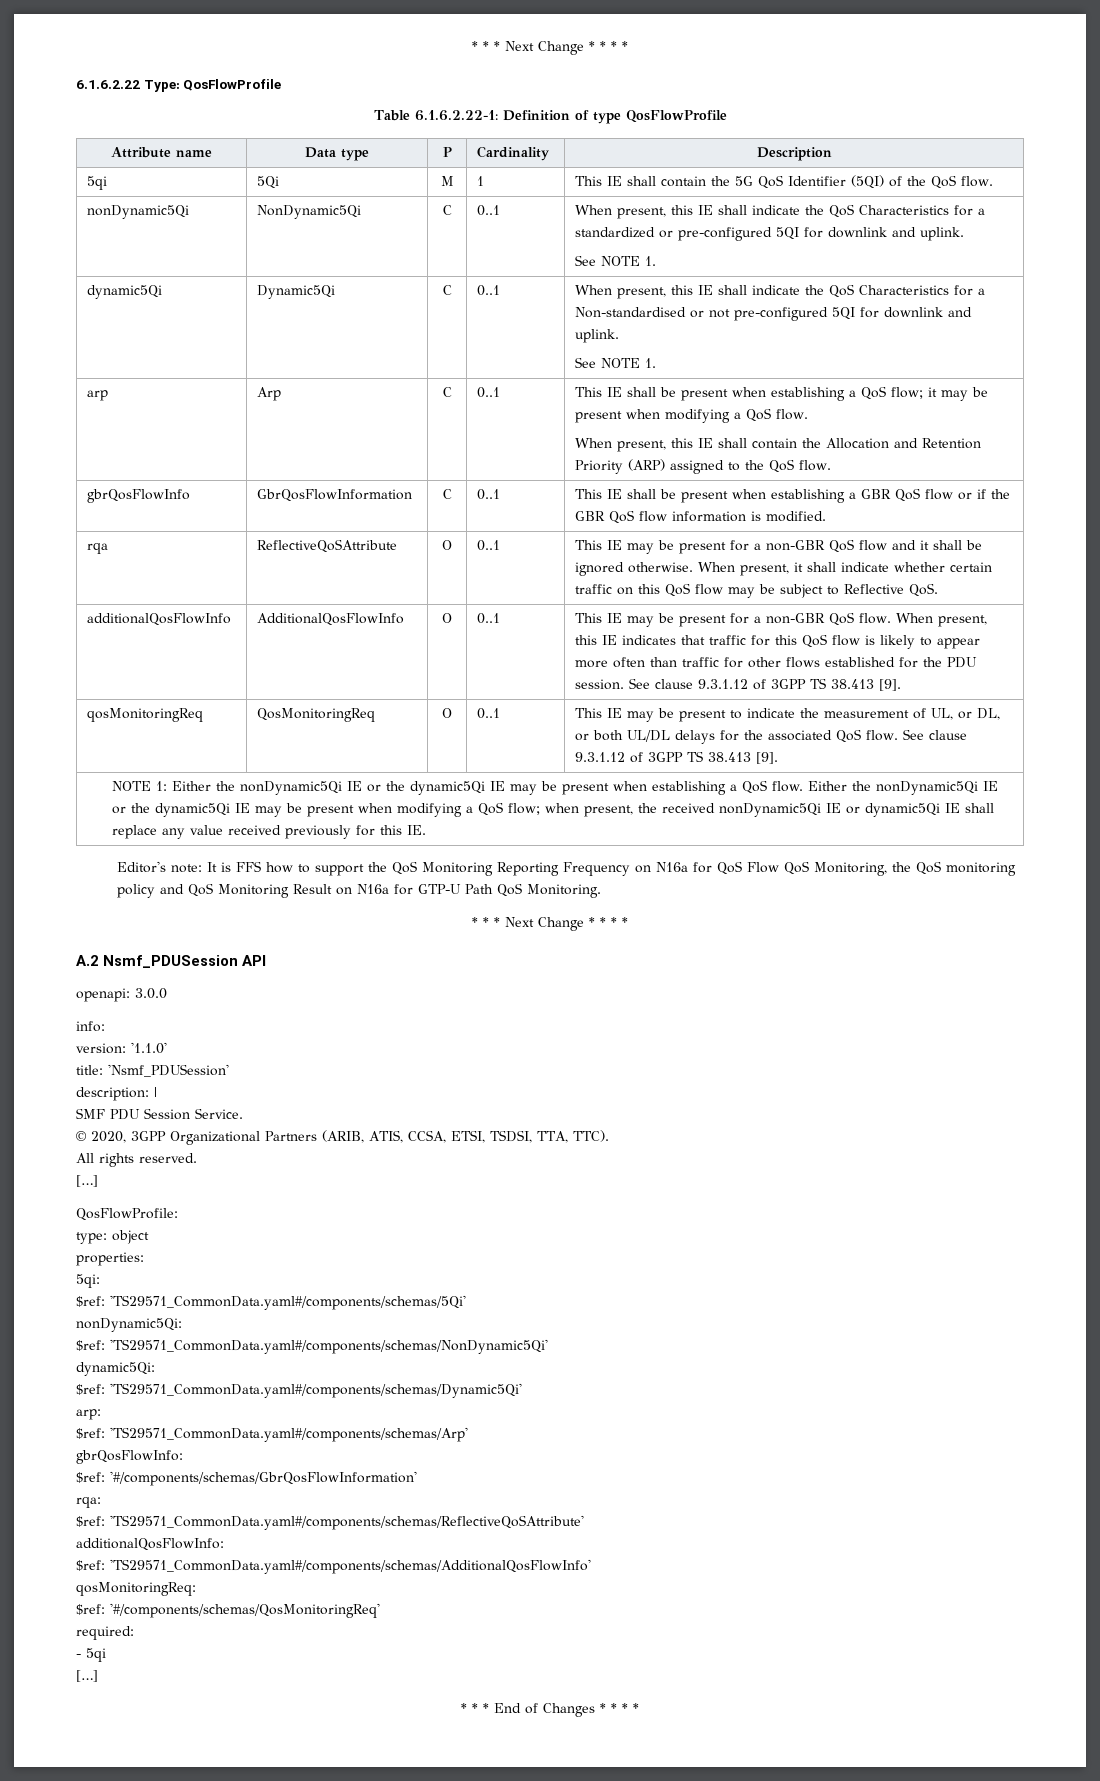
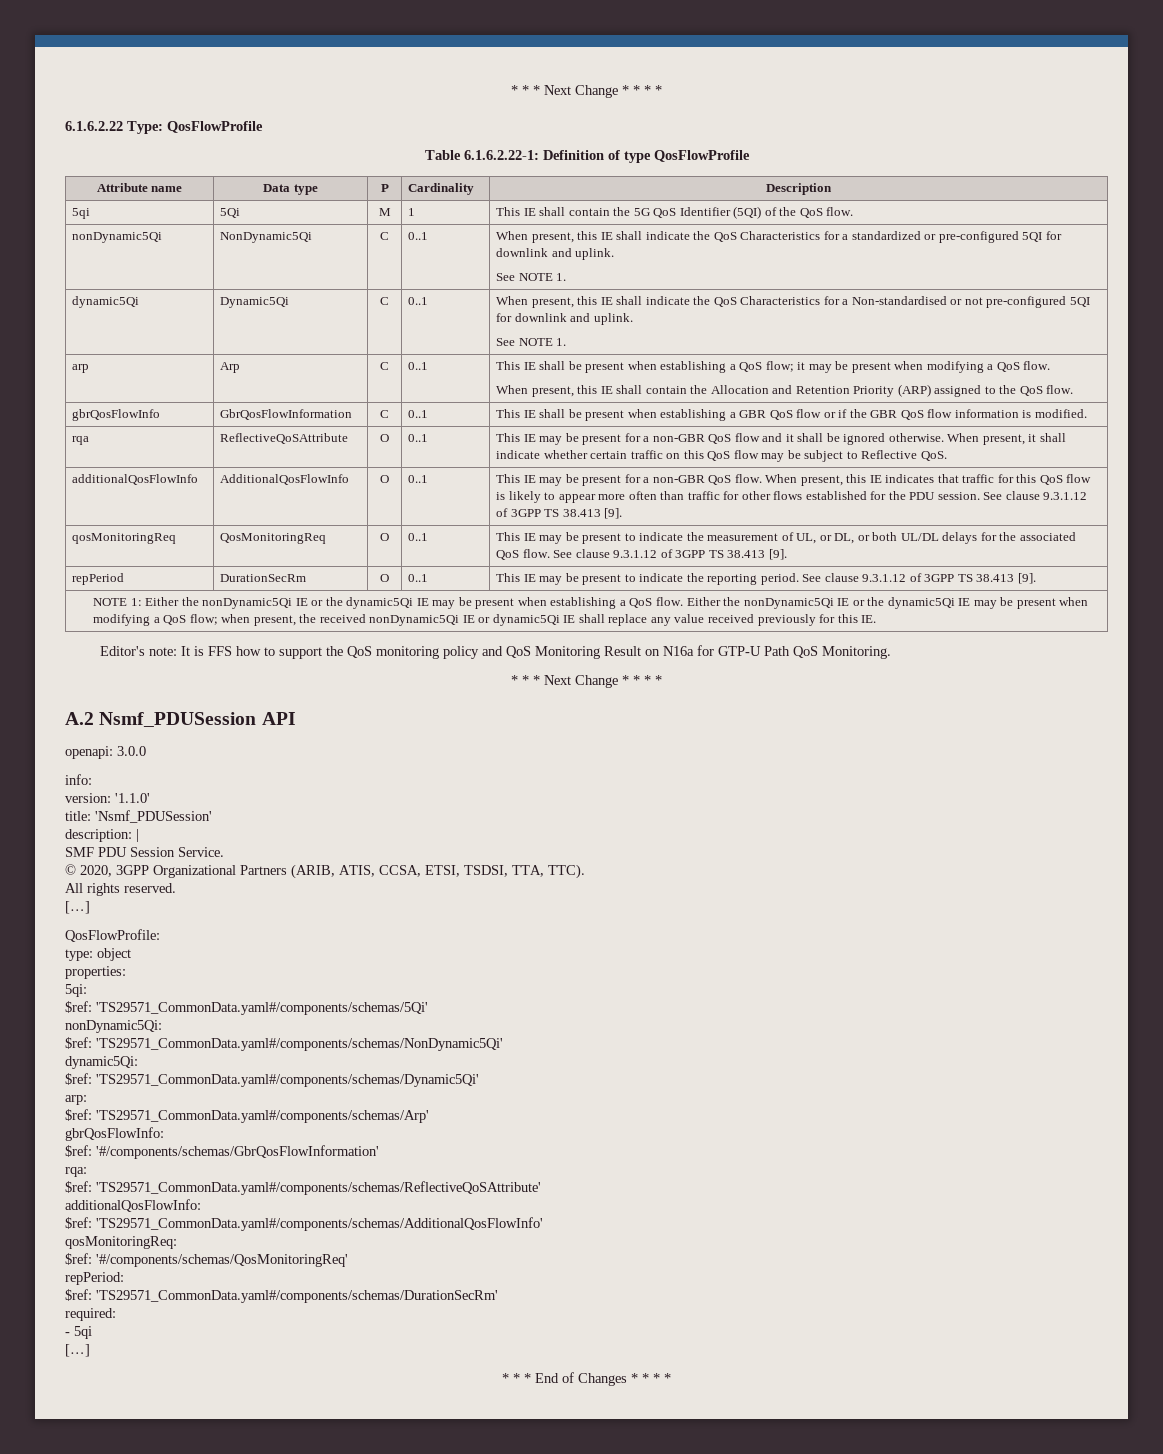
+ repPeriod | DurationSecRm | O | 0..1 | This IE may be present to indicate the reporting period. See clause 9.3.1.12 of 3GPP TS 38.413 [9].
- Editor's note: It is FFS how to support the QoS Monitoring Reporting Frequency on N16a for QoS Flow QoS Monitoring, the QoS monitoring policy and QoS Monitoring Result on N16a for GTP-U Path QoS Monitoring.
+ Editor's note: It is FFS how to support the QoS monitoring policy and QoS Monitoring Result on N16a for GTP-U Path QoS Monitoring.
+ repPeriod:
+ $ref: 'TS29571_CommonData.yaml#/components/schemas/DurationSecRm'

